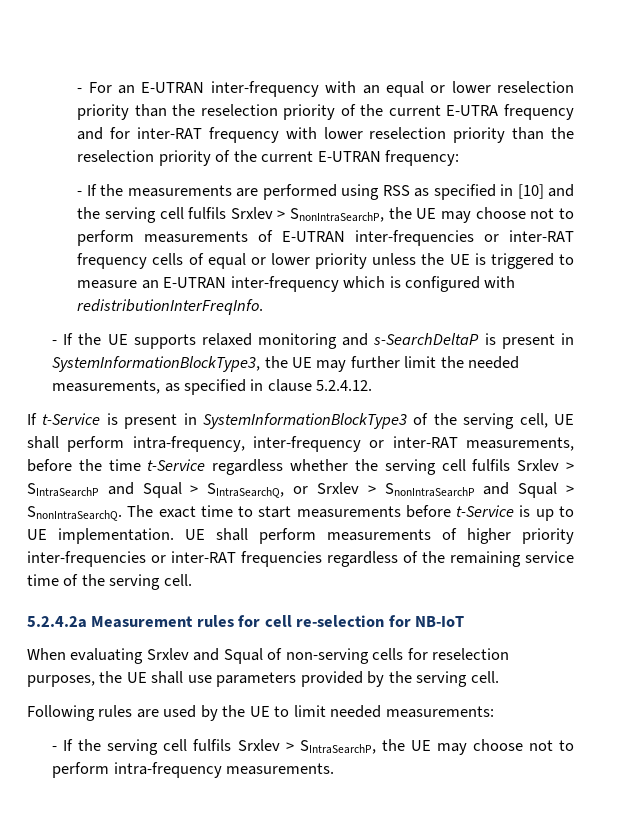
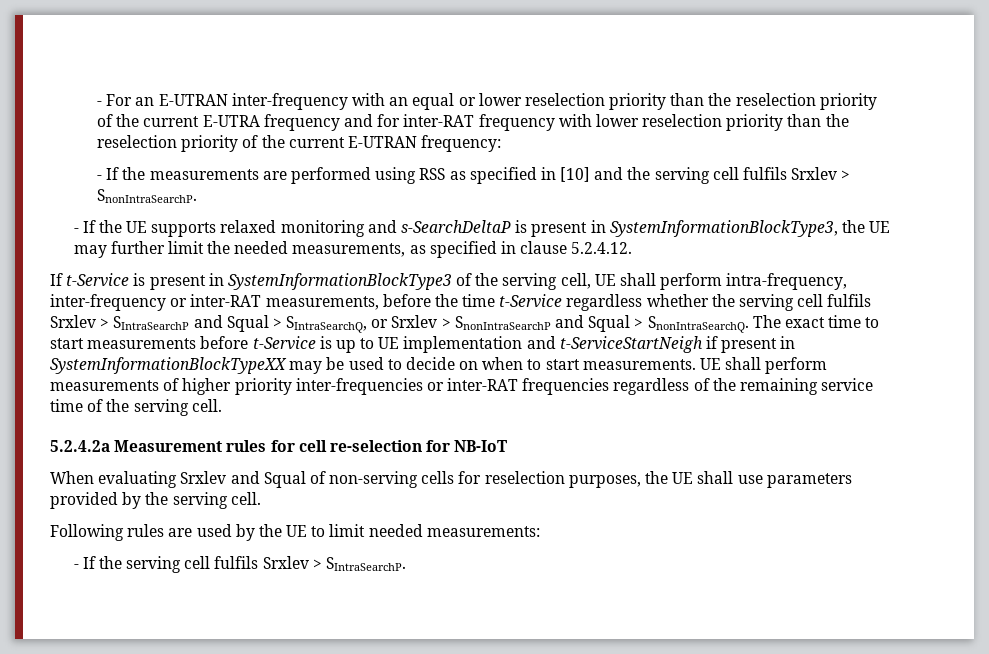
- - If the measurements are performed using RSS as specified in [10] and the serving cell fulfils Srxlev > SnonIntraSearchP, the UE may choose not to perform measurements of E-UTRAN inter-frequencies or inter-RAT frequency cells of equal or lower priority unless the UE is triggered to measure an E-UTRAN inter-frequency which is configured with redistributionInterFreqInfo.
+ - If the measurements are performed using RSS as specified in [10] and the serving cell fulfils Srxlev > SnonIntraSearchP.
- The exact time to start measurements before t-Service is up to UE implementation.
+ The exact time to start measurements before t-Service is up to UE implementation and t-ServiceStartNeigh if present in SystemInformationBlockTypeXX may be used to decide on when to start measurements.
- - If the serving cell fulfils Srxlev > SIntraSearchP, the UE may choose not to perform intra-frequency measurements.
+ - If the serving cell fulfils Srxlev > SIntraSearchP.

